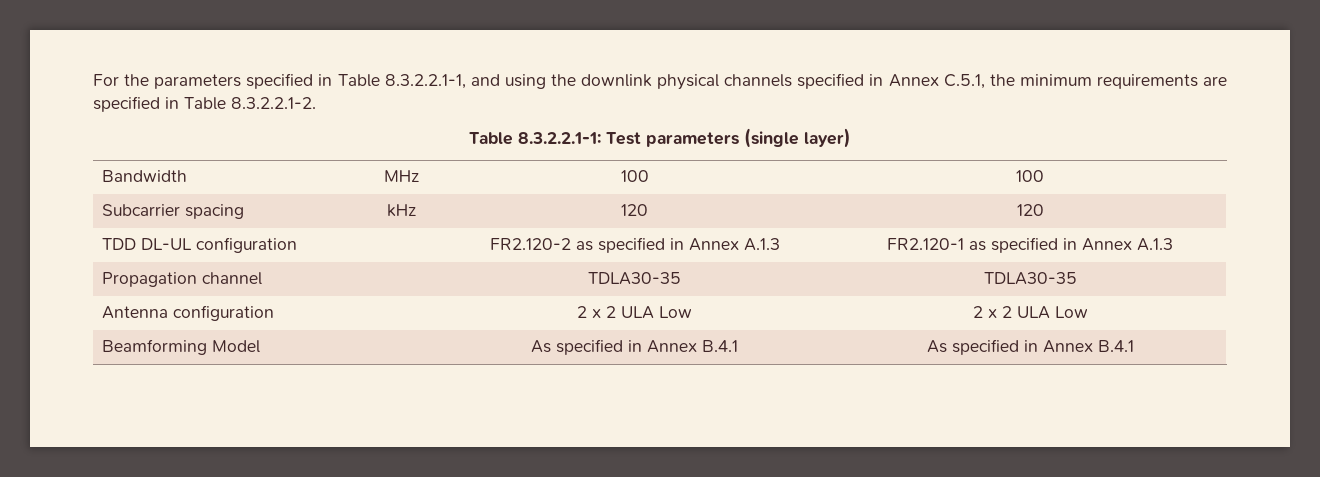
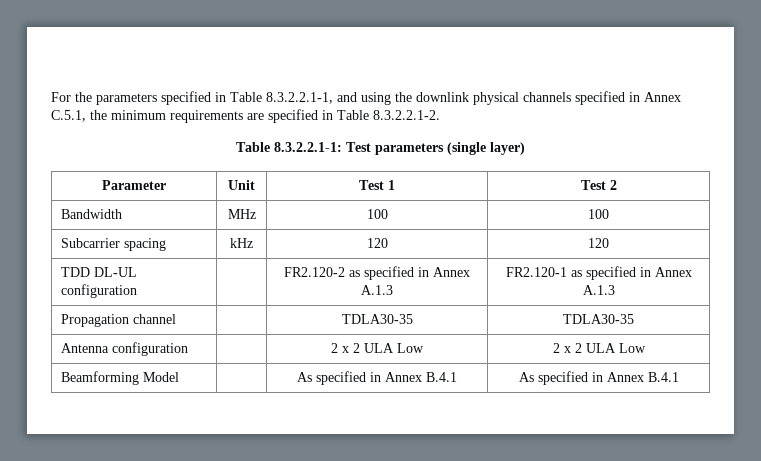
+ Parameter | Unit | Test 1 | Test 2

